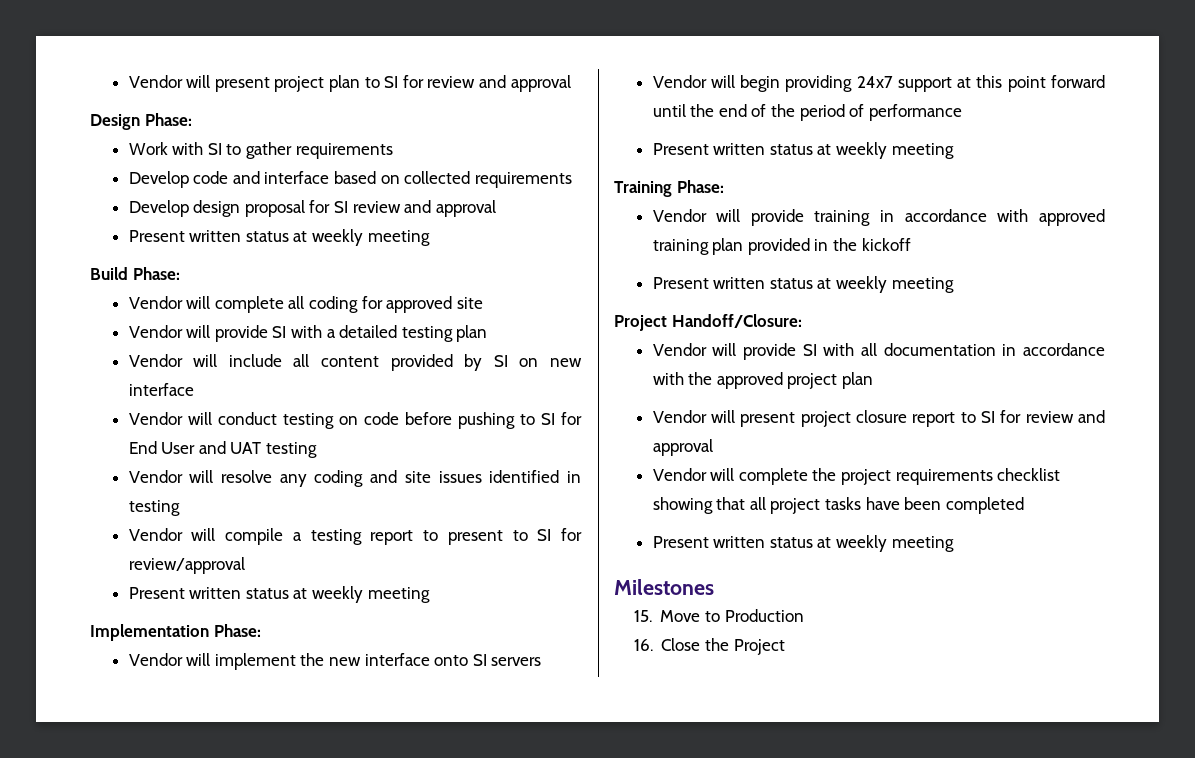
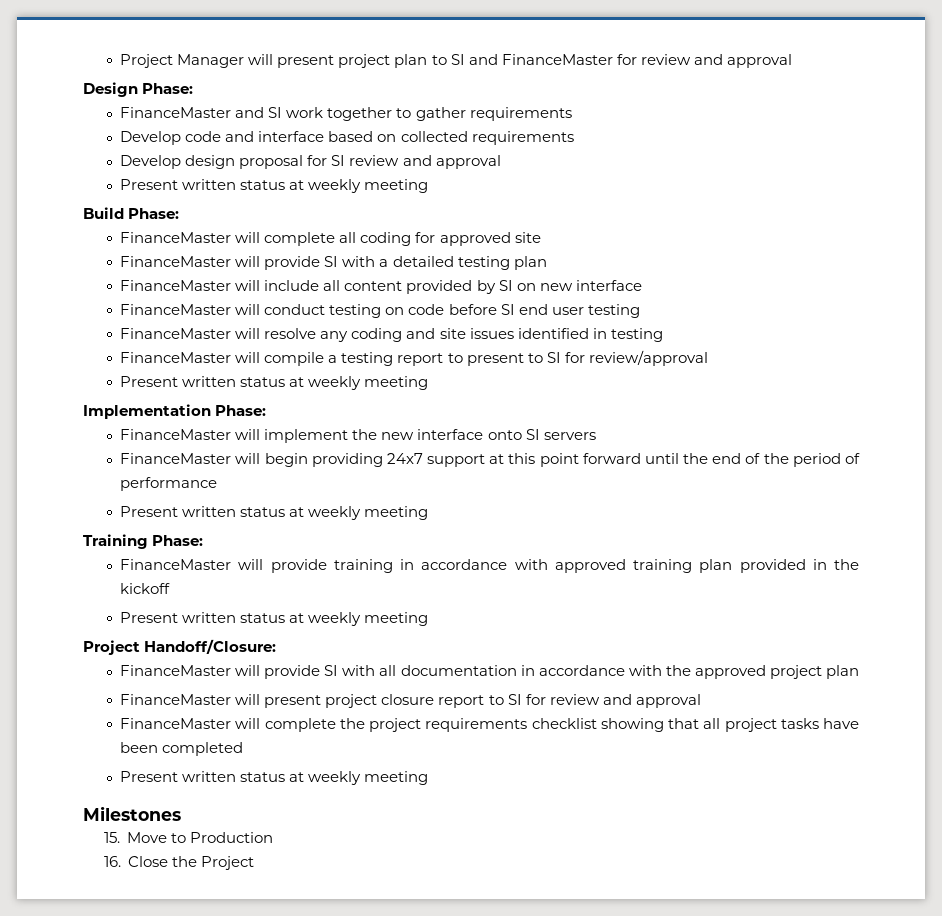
- Vendor will present project plan to SI for review and approval
+ Project Manager will present project plan to SI and FinanceMaster for review and approval
- Work with SI to gather requirements
+ FinanceMaster and SI work together to gather requirements
- Vendor will complete all coding for approved site
+ FinanceMaster will complete all coding for approved site
- Vendor will provide SI with a detailed testing plan
+ FinanceMaster will provide SI with a detailed testing plan
- Vendor will include all content provided by SI on new interface
+ FinanceMaster will include all content provided by SI on new interface
- Vendor will conduct testing on code before pushing to SI for End User and UAT testing
- Vendor will resolve any coding and site issues identified in testing
+ FinanceMaster will conduct testing on code before SI end user testing
+ FinanceMaster will resolve any coding and site issues identified in testing
- Vendor will compile a testing report to present to SI for review/approval
+ FinanceMaster will compile a testing report to present to SI for review/approval
- Vendor will implement the new interface onto SI servers
+ FinanceMaster will implement the new interface onto SI servers
- Vendor will begin providing 24x7 support at this point forward until the end of the period of performance
+ FinanceMaster will begin providing 24x7 support at this point forward until the end of the period of performance
- Vendor will provide training in accordance with approved training plan provided in the kickoff
+ FinanceMaster will provide training in accordance with approved training plan provided in the kickoff
- Vendor will provide SI with all documentation in accordance with the approved project plan
+ FinanceMaster will provide SI with all documentation in accordance with the approved project plan
- Vendor will present project closure report to SI for review and approval
+ FinanceMaster will present project closure report to SI for review and approval
- Vendor will complete the project requirements checklist showing that all project tasks have been completed
+ FinanceMaster will complete the project requirements checklist showing that all project tasks have been completed

